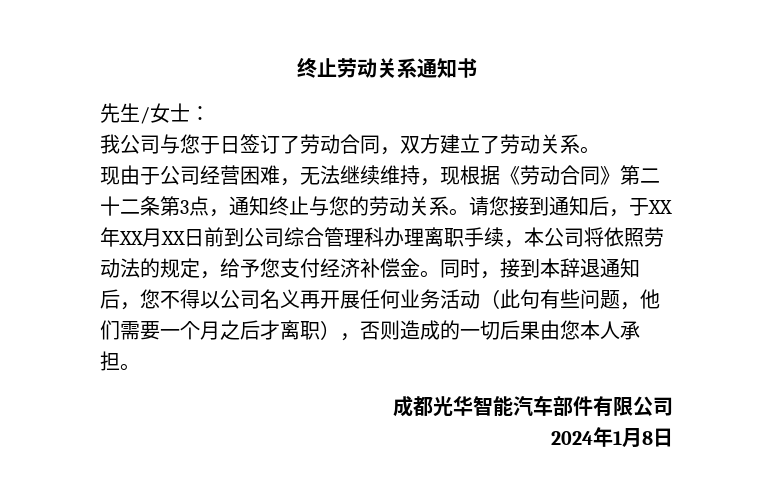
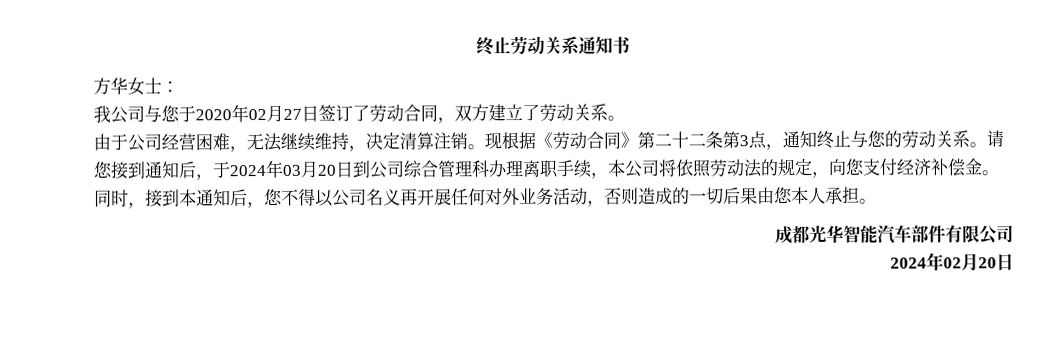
- 先生/女士：
+ 方华女士：
- 我公司与您于日签订了劳动合同，双方建立了劳动关系。
+ 我公司与您于2020年02月27日签订了劳动合同，双方建立了劳动关系。
- 现由于公司经营困难，无法继续维持，现根据《劳动合同》第二十二条第3点，通知终止与您的劳动关系。
+ 由于公司经营困难，无法继续维持，决定清算注销。现根据《劳动合同》第二十二条第3点，通知终止与您的劳动关系。
- 请您接到通知后，于XX年XX月XX日前到公司综合管理科办理离职手续，本公司将依照劳动法的规定，给予您支付经济补偿金。
+ 请您接到通知后，于2024年03月20日到公司综合管理科办理离职手续，本公司将依照劳动法的规定，向您支付经济补偿金。
- 同时，接到本辞退通知后，您不得以公司名义再开展任何业务活动（此句有些问题，他们需要一个月之后才离职），否则造成的一切后果由您本人承担。
+ 同时，接到本通知后，您不得以公司名义再开展任何对外业务活动，否则造成的一切后果由您本人承担。
- 2024年1月8日
+ 2024年02月20日

